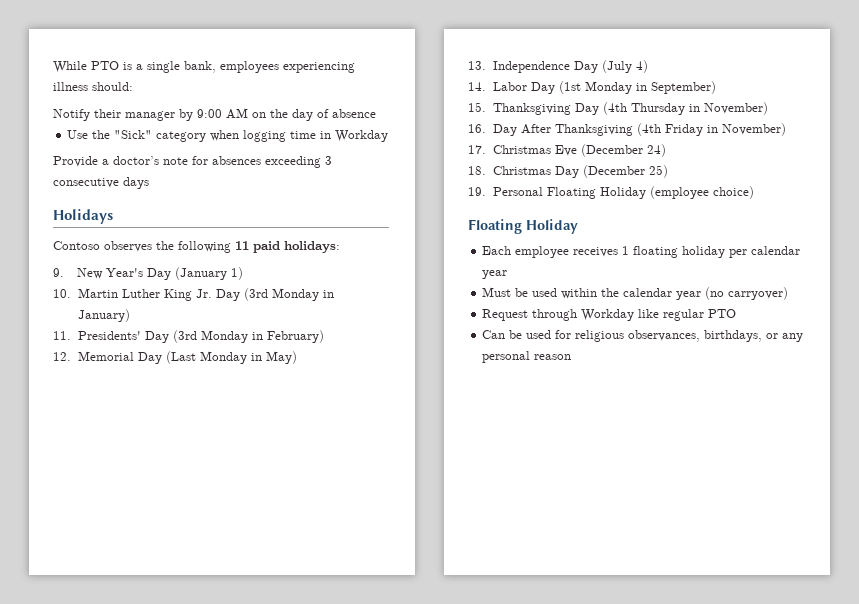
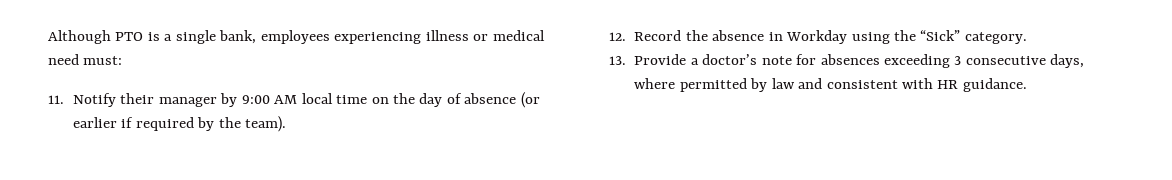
- While PTO is a single bank, employees experiencing illness should:
- Notify their manager by 9:00 AM on the day of absence
- Use the "Sick" category when logging time in Workday
- Provide a doctor’s note for absences exceeding 3 consecutive days
- Holidays
- Contoso observes the following 11 paid holidays:
- 9. New Year's Day (January 1)
- 10. Martin Luther King Jr. Day (3rd Monday in January)
- 11. Presidents' Day (3rd Monday in February)
- 12. Memorial Day (Last Monday in May)
- 13. Independence Day (July 4)
- 14. Labor Day (1st Monday in September)
- 15. Thanksgiving Day (4th Thursday in November)
- 16. Day After Thanksgiving (4th Friday in November)
- 17. Christmas Eve (December 24)
- 18. Christmas Day (December 25)
- 19. Personal Floating Holiday (employee choice)
- Floating Holiday
- Each employee receives 1 floating holiday per calendar year
- Must be used within the calendar year (no carryover)
- Request through Workday like regular PTO
- Can be used for religious observances, birthdays, or any personal reason
+ Although PTO is a single bank, employees experiencing illness or medical need must:
+ 11. Notify their manager by 9:00 AM local time on the day of absence (or earlier if required by the team).
+ 12. Record the absence in Workday using the “Sick” category.
+ 13. Provide a doctor’s note for absences exceeding 3 consecutive days, where permitted by law and consistent with HR guidance.

